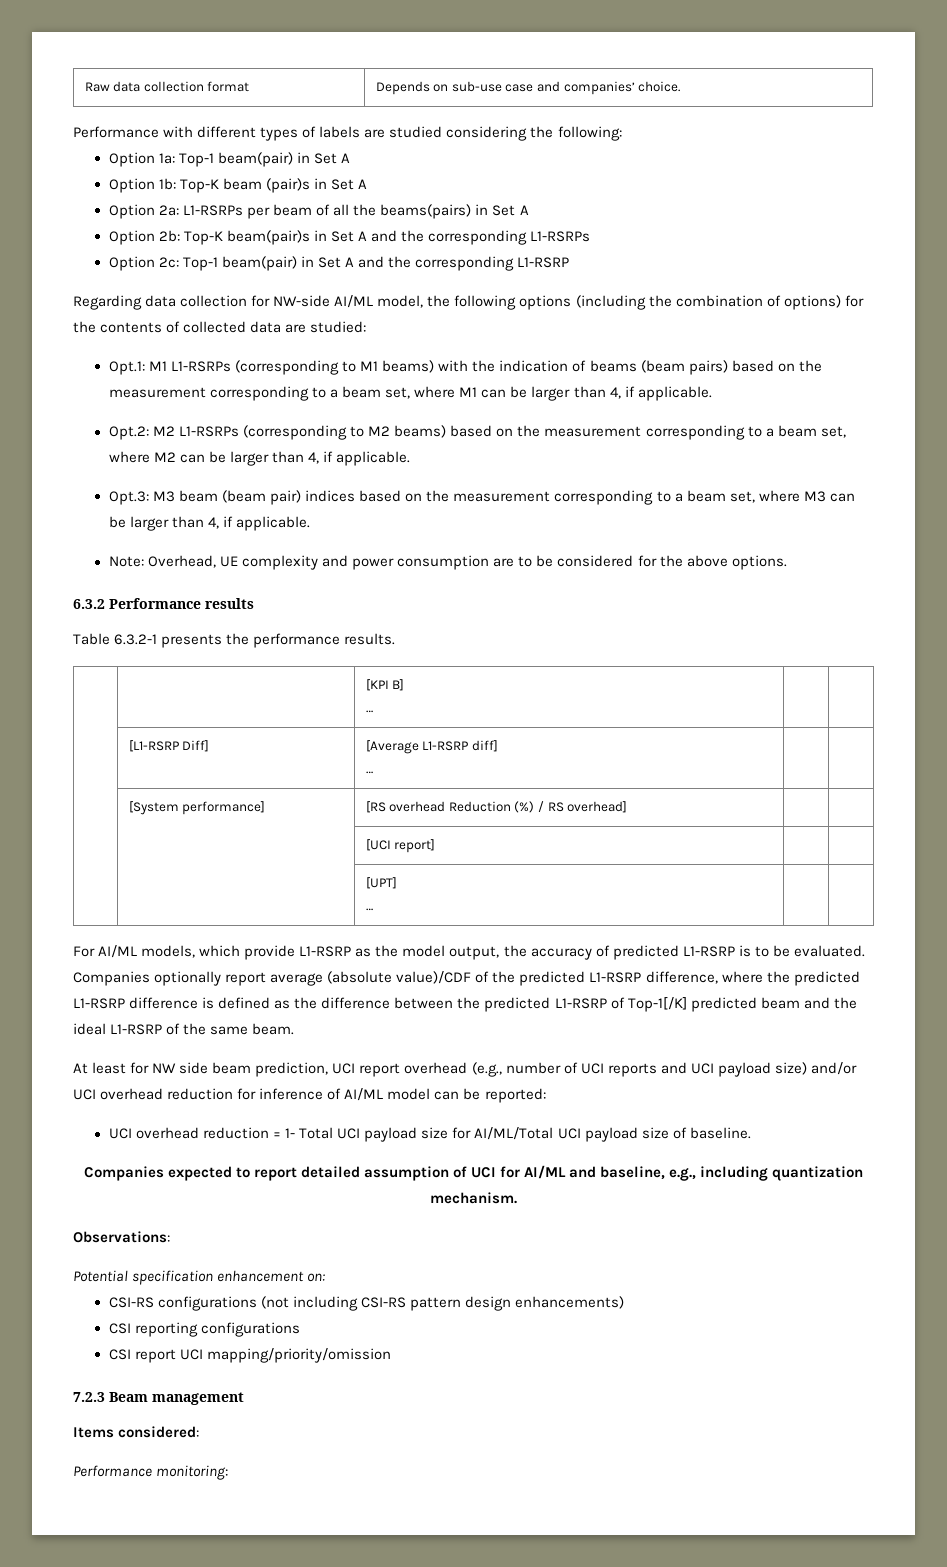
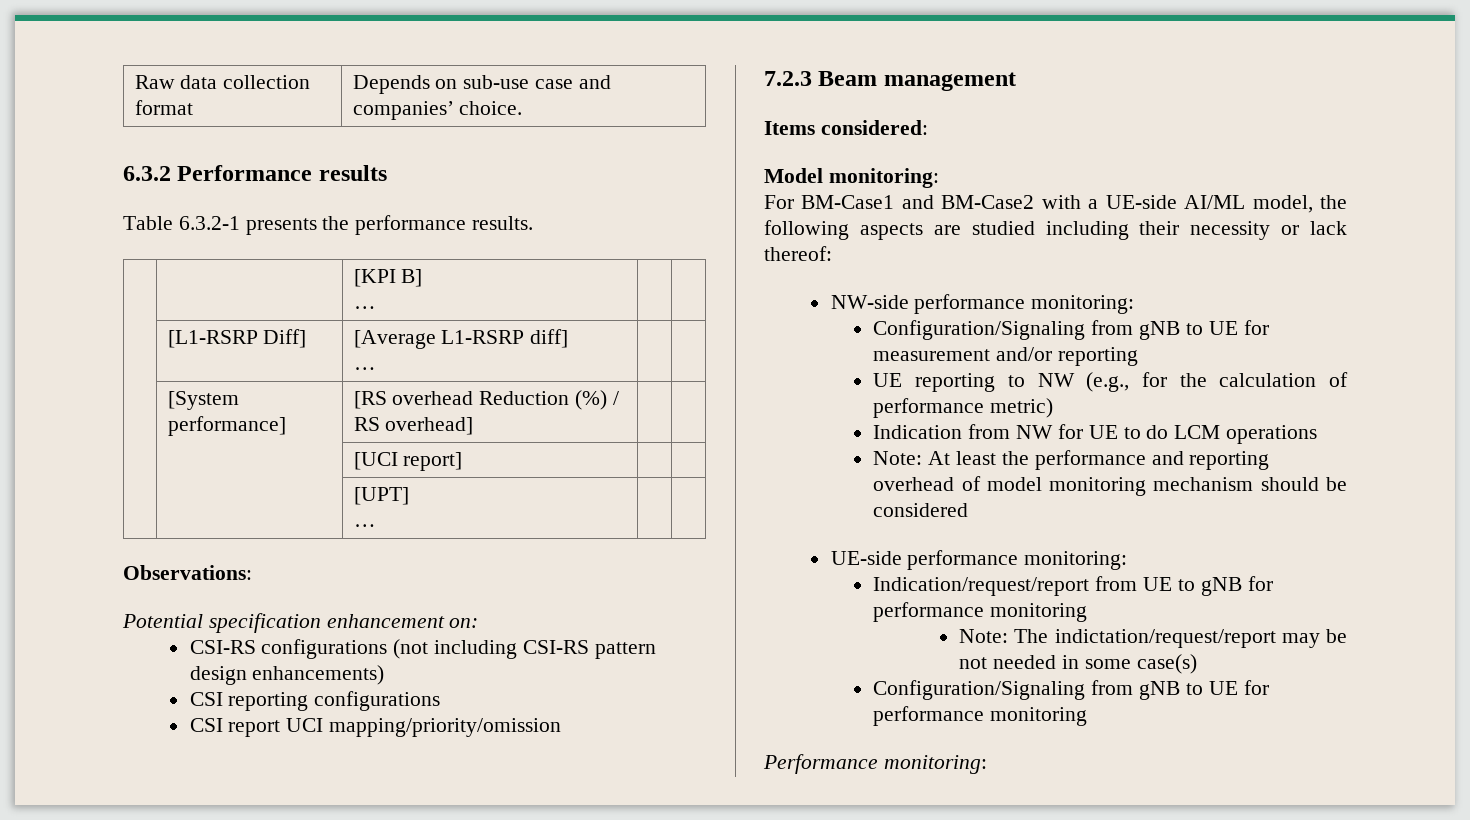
- Performance with different types of labels are studied considering the following:
- Option 1a: Top-1 beam(pair) in Set A
- Option 1b: Top-K beam (pair)s in Set A
- Option 2a: L1-RSRPs per beam of all the beams(pairs) in Set A
- Option 2b: Top-K beam(pair)s in Set A and the corresponding L1-RSRPs
- Option 2c: Top-1 beam(pair) in Set A and the corresponding L1-RSRP
- Regarding data collection for NW-side AI/ML model, the following options (including the combination of options) for the contents of collected data are studied:
- Opt.1: M1 L1-RSRPs (corresponding to M1 beams) with the indication of beams (beam pairs) based on the measurement corresponding to a beam set, where M1 can be larger than 4, if applicable.
- Opt.2: M2 L1-RSRPs (corresponding to M2 beams) based on the measurement corresponding to a beam set, where M2 can be larger than 4, if applicable.
- Opt.3: M3 beam (beam pair) indices based on the measurement corresponding to a beam set, where M3 can be larger than 4, if applicable.
- Note: Overhead, UE complexity and power consumption are to be considered for the above options.
- For AI/ML models, which provide L1-RSRP as the model output, the accuracy of predicted L1-RSRP is to be evaluated. Companies optionally report average (absolute value)/CDF of the predicted L1-RSRP difference, where the predicted L1-RSRP difference is defined as the difference between the predicted L1-RSRP of Top-1[/K] predicted beam and the ideal L1-RSRP of the same beam.
- At least for NW side beam prediction, UCI report overhead (e.g., number of UCI reports and UCI payload size) and/or UCI overhead reduction for inference of AI/ML model can be reported:
- UCI overhead reduction = 1- Total UCI payload size for AI/ML/Total UCI payload size of baseline.
- Companies expected to report detailed assumption of UCI for AI/ML and baseline, e.g., including quantization mechanism.
+ Model monitoring:
+ For BM-Case1 and BM-Case2 with a UE-side AI/ML model, the following aspects are studied including their necessity or lack thereof:
+ NW-side performance monitoring:
+ Configuration/Signaling from gNB to UE for measurement and/or reporting
+ UE reporting to NW (e.g., for the calculation of performance metric)
+ Indication from NW for UE to do LCM operations
+ Note: At least the performance and reporting overhead of model monitoring mechanism should be considered
+ UE-side performance monitoring:
+ Indication/request/report from UE to gNB for performance monitoring
+ Note: The indictation/request/report may be not needed in some case(s)
+ Configuration/Signaling from gNB to UE for performance monitoring

